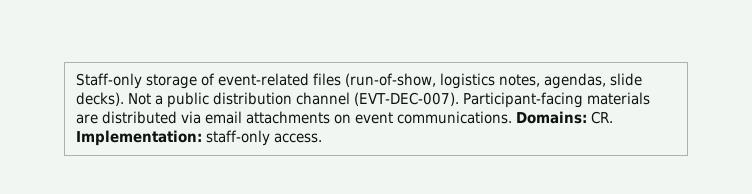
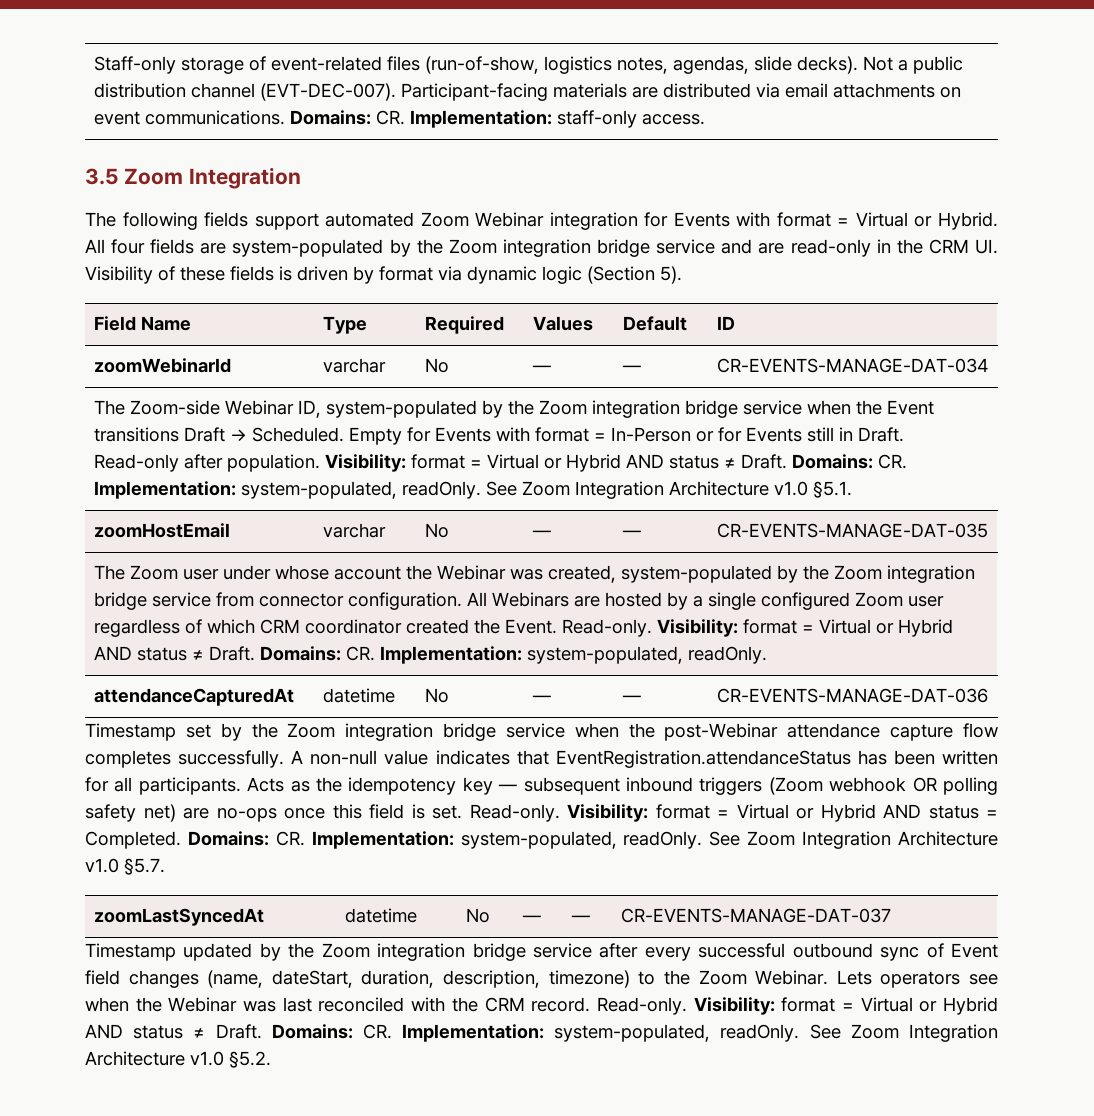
+ 3.5 Zoom Integration
+ The following fields support automated Zoom Webinar integration for Events with format = Virtual or Hybrid. All four fields are system-populated by the Zoom integration bridge service and are read-only in the CRM UI. Visibility of these fields is driven by format via dynamic logic (Section 5).
+ Field Name | Type | Required | Values | Default | ID
+ zoomWebinarId | varchar | No | — | — | CR-EVENTS-MANAGE-DAT-034
+ The Zoom-side Webinar ID, system-populated by the Zoom integration bridge service when the Event transitions Draft → Scheduled. Empty for Events with format = In-Person or for Events still in Draft. Read-only after population. Visibility: format = Virtual or Hybrid AND status ≠ Draft. Domains: CR. Implementation: system-populated, readOnly. See Zoom Integration Architecture v1.0 §5.1.
+ zoomHostEmail | varchar | No | — | — | CR-EVENTS-MANAGE-DAT-035
+ The Zoom user under whose account the Webinar was created, system-populated by the Zoom integration bridge service from connector configuration. All Webinars are hosted by a single configured Zoom user regardless of which CRM coordinator created the Event. Read-only. Visibility: format = Virtual or Hybrid AND status ≠ Draft. Domains: CR. Implementation: system-populated, readOnly.
+ attendanceCapturedAt | datetime | No | — | — | CR-EVENTS-MANAGE-DAT-036
+ Timestamp set by the Zoom integration bridge service when the post-Webinar attendance capture flow completes successfully. A non-null value indicates that EventRegistration.attendanceStatus has been written for all participants. Acts as the idempotency key — subsequent inbound triggers (Zoom webhook OR polling safety net) are no-ops once this field is set. Read-only. Visibility: format = Virtual or Hybrid AND status = Completed. Domains: CR. Implementation: system-populated, readOnly. See Zoom Integration Architecture v1.0 §5.7.
+ zoomLastSyncedAt | datetime | No | — | — | CR-EVENTS-MANAGE-DAT-037
+ Timestamp updated by the Zoom integration bridge service after every successful outbound sync of Event field changes (name, dateStart, duration, description, timezone) to the Zoom Webinar. Lets operators see when the Webinar was last reconciled with the CRM record. Read-only. Visibility: format = Virtual or Hybrid AND status ≠ Draft. Domains: CR. Implementation: system-populated, readOnly. See Zoom Integration Architecture v1.0 §5.2.

